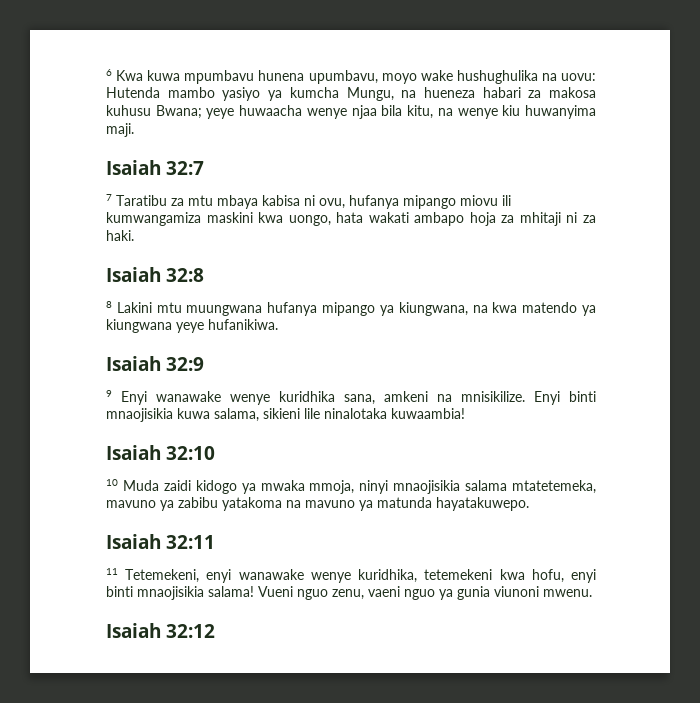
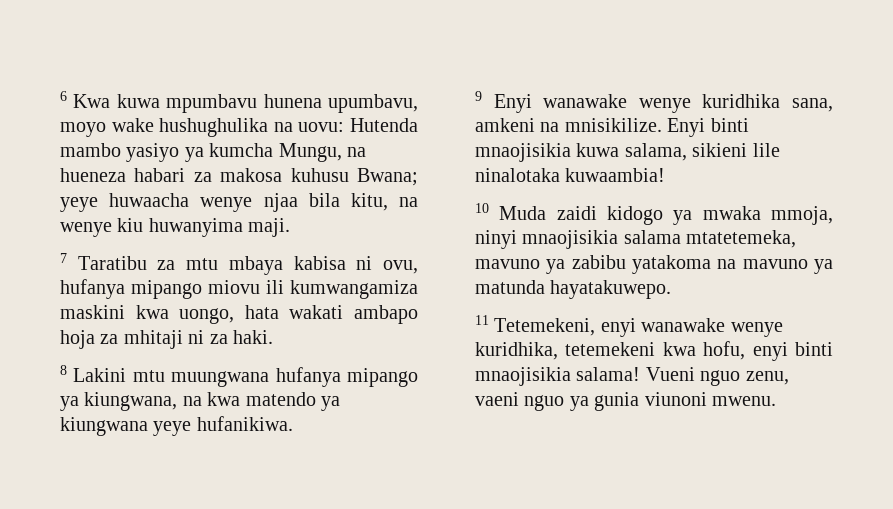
- Isaiah 32:7
- Isaiah 32:8
- Isaiah 32:9
- Isaiah 32:10
- Isaiah 32:11
- Isaiah 32:12

